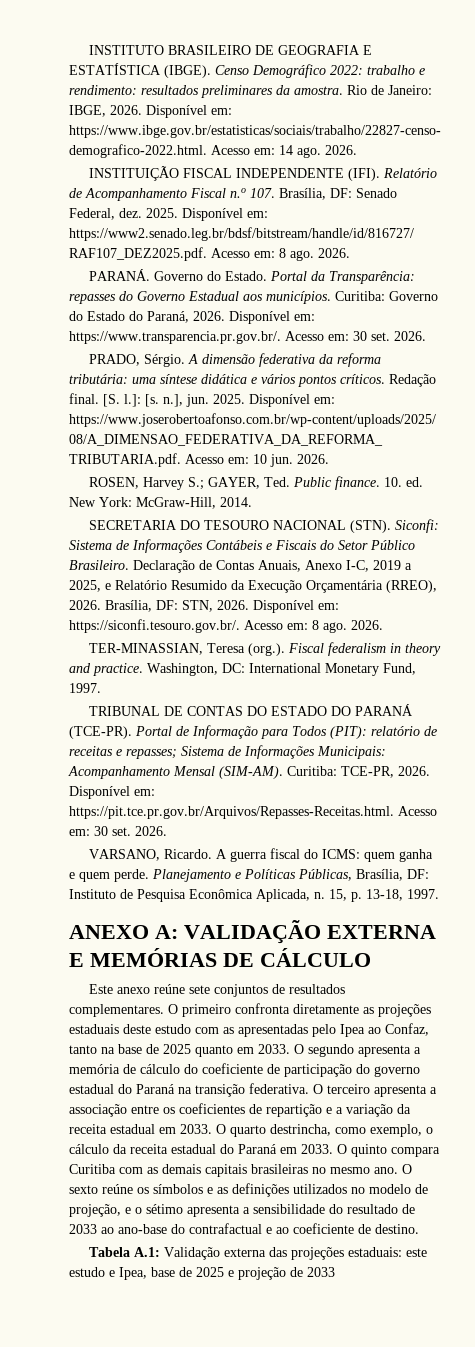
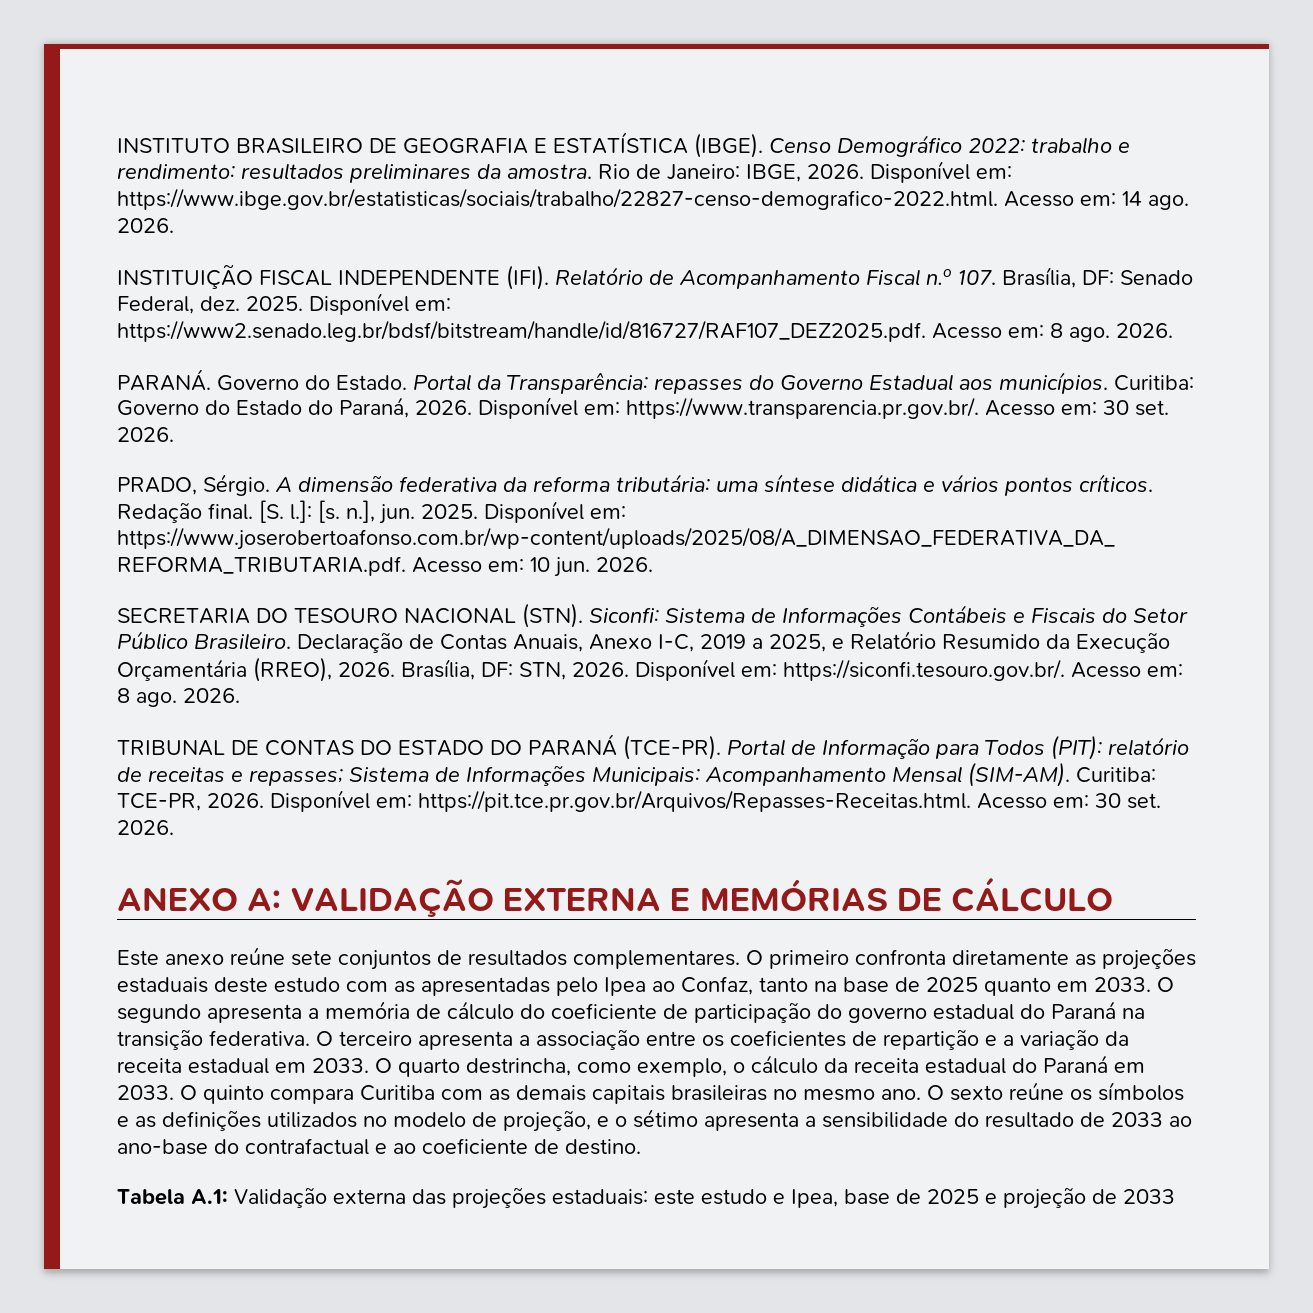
- ROSEN, Harvey S.; GAYER, Ted. Public finance. 10. ed. New York: McGraw-Hill, 2014.
- TER-MINASSIAN, Teresa (org.). Fiscal federalism in theory and practice. Washington, DC: International Monetary Fund, 1997.
- VARSANO, Ricardo. A guerra fiscal do ICMS: quem ganha e quem perde. Planejamento e Políticas Públicas, Brasília, DF: Instituto de Pesquisa Econômica Aplicada, n. 15, p. 13-18, 1997.

